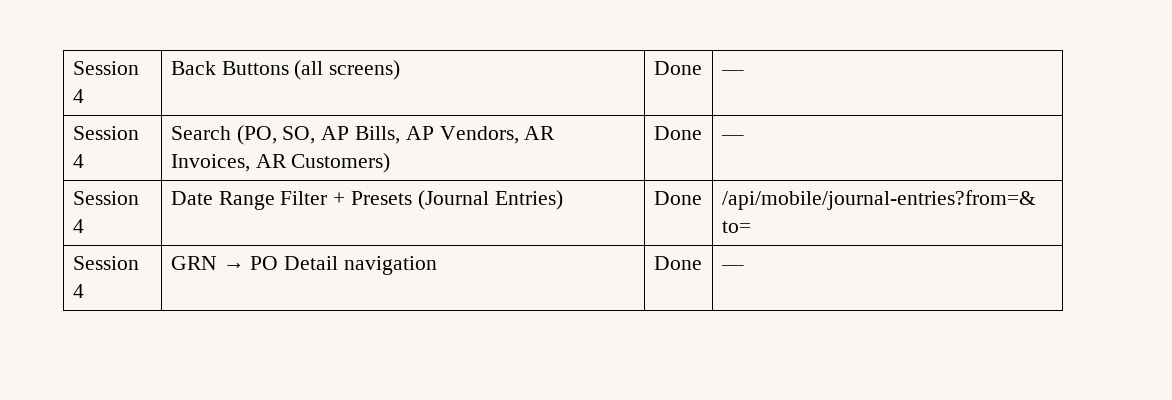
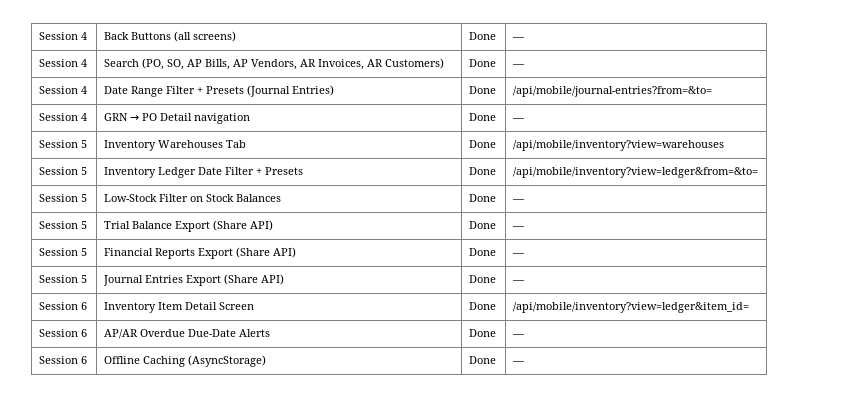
+ Session 5 | Inventory Warehouses Tab | Done | /api/mobile/inventory?view=warehouses
+ Session 5 | Inventory Ledger Date Filter + Presets | Done | /api/mobile/inventory?view=ledger&from=&to=
+ Session 5 | Low-Stock Filter on Stock Balances | Done | —
+ Session 5 | Trial Balance Export (Share API) | Done | —
+ Session 5 | Financial Reports Export (Share API) | Done | —
+ Session 5 | Journal Entries Export (Share API) | Done | —
+ Session 6 | Inventory Item Detail Screen | Done | /api/mobile/inventory?view=ledger&item_id=
+ Session 6 | AP/AR Overdue Due-Date Alerts | Done | —
+ Session 6 | Offline Caching (AsyncStorage) | Done | —

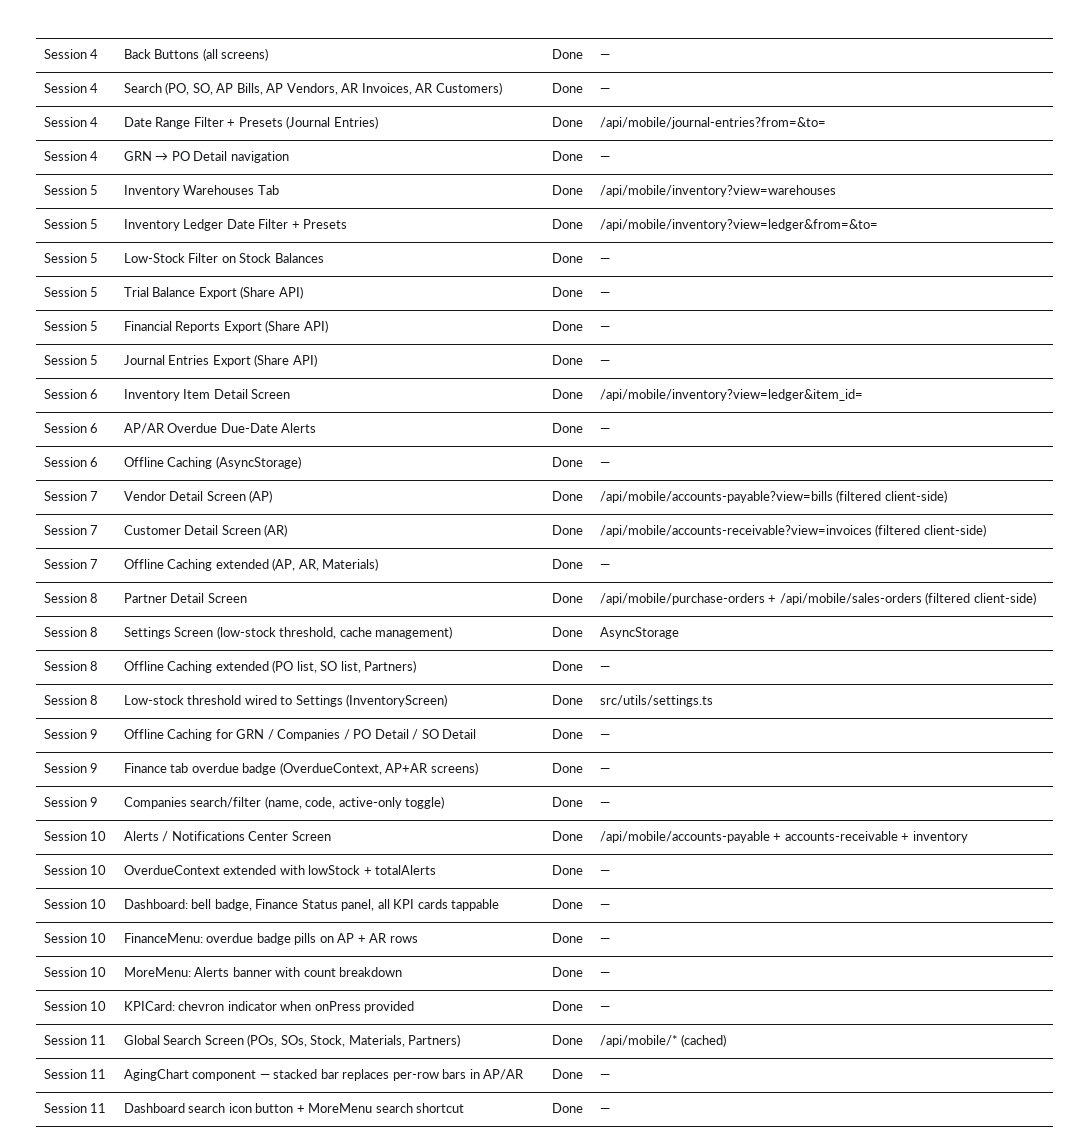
+ Session 7 | Vendor Detail Screen (AP) | Done | /api/mobile/accounts-payable?view=bills (filtered client-side)
+ Session 7 | Customer Detail Screen (AR) | Done | /api/mobile/accounts-receivable?view=invoices (filtered client-side)
+ Session 7 | Offline Caching extended (AP, AR, Materials) | Done | —
+ Session 8 | Partner Detail Screen | Done | /api/mobile/purchase-orders + /api/mobile/sales-orders (filtered client-side)
+ Session 8 | Settings Screen (low-stock threshold, cache management) | Done | AsyncStorage
+ Session 8 | Offline Caching extended (PO list, SO list, Partners) | Done | —
+ Session 8 | Low-stock threshold wired to Settings (InventoryScreen) | Done | src/utils/settings.ts
+ Session 9 | Offline Caching for GRN / Companies / PO Detail / SO Detail | Done | —
+ Session 9 | Finance tab overdue badge (OverdueContext, AP+AR screens) | Done | —
+ Session 9 | Companies search/filter (name, code, active-only toggle) | Done | —
+ Session 10 | Alerts / Notifications Center Screen | Done | /api/mobile/accounts-payable + accounts-receivable + inventory
+ Session 10 | OverdueContext extended with lowStock + totalAlerts | Done | —
+ Session 10 | Dashboard: bell badge, Finance Status panel, all KPI cards tappable | Done | —
+ Session 10 | FinanceMenu: overdue badge pills on AP + AR rows | Done | —
+ Session 10 | MoreMenu: Alerts banner with count breakdown | Done | —
+ Session 10 | KPICard: chevron indicator when onPress provided | Done | —
+ Session 11 | Global Search Screen (POs, SOs, Stock, Materials, Partners) | Done | /api/mobile/* (cached)
+ Session 11 | AgingChart component — stacked bar replaces per-row bars in AP/AR | Done | —
+ Session 11 | Dashboard search icon button + MoreMenu search shortcut | Done | —

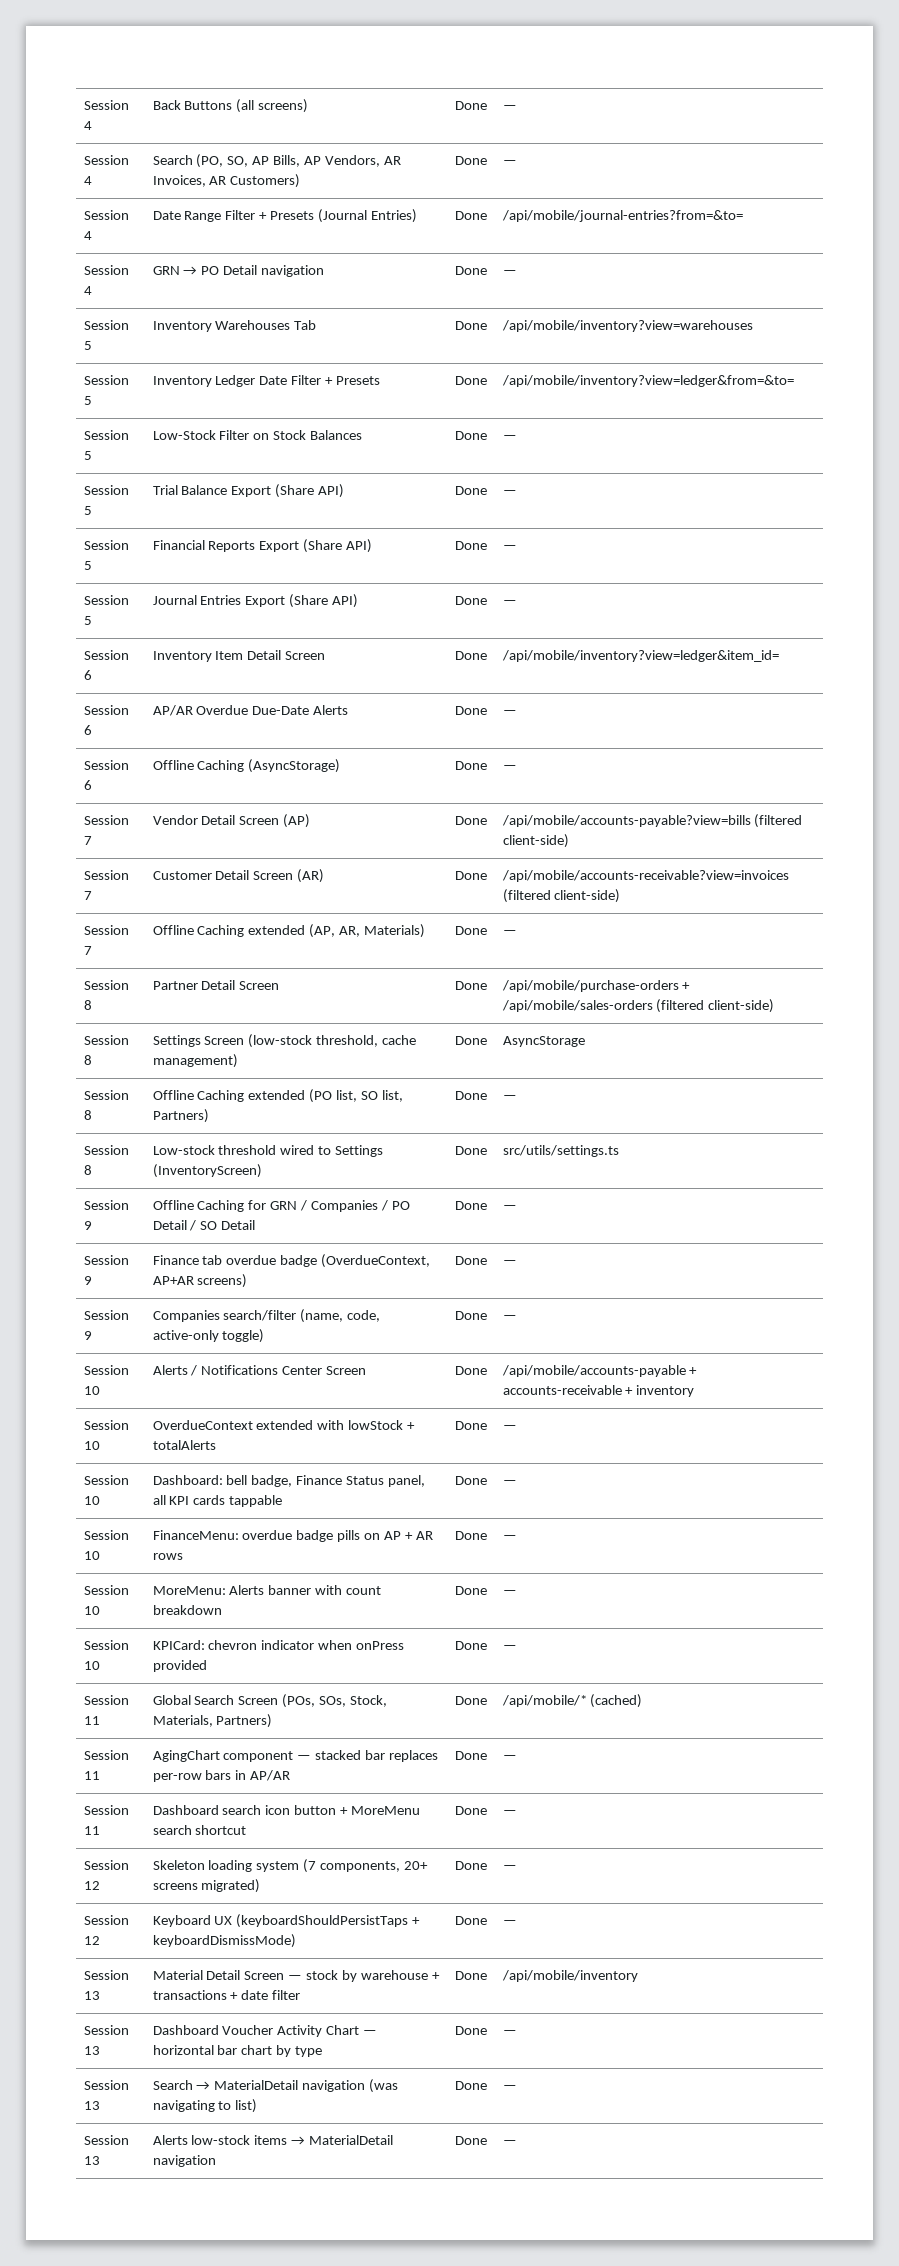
+ Session 12 | Skeleton loading system (7 components, 20+ screens migrated) | Done | —
+ Session 12 | Keyboard UX (keyboardShouldPersistTaps + keyboardDismissMode) | Done | —
+ Session 13 | Material Detail Screen — stock by warehouse + transactions + date filter | Done | /api/mobile/inventory
+ Session 13 | Dashboard Voucher Activity Chart — horizontal bar chart by type | Done | —
+ Session 13 | Search → MaterialDetail navigation (was navigating to list) | Done | —
+ Session 13 | Alerts low-stock items → MaterialDetail navigation | Done | —

